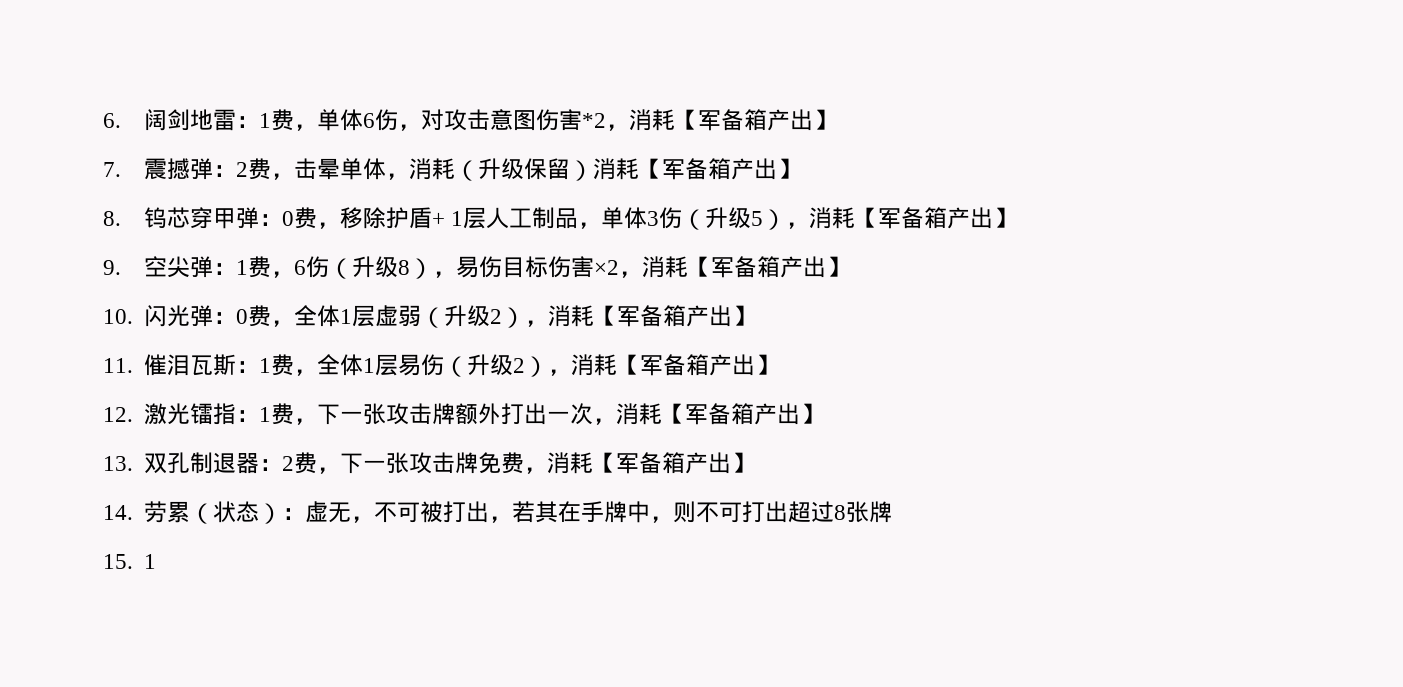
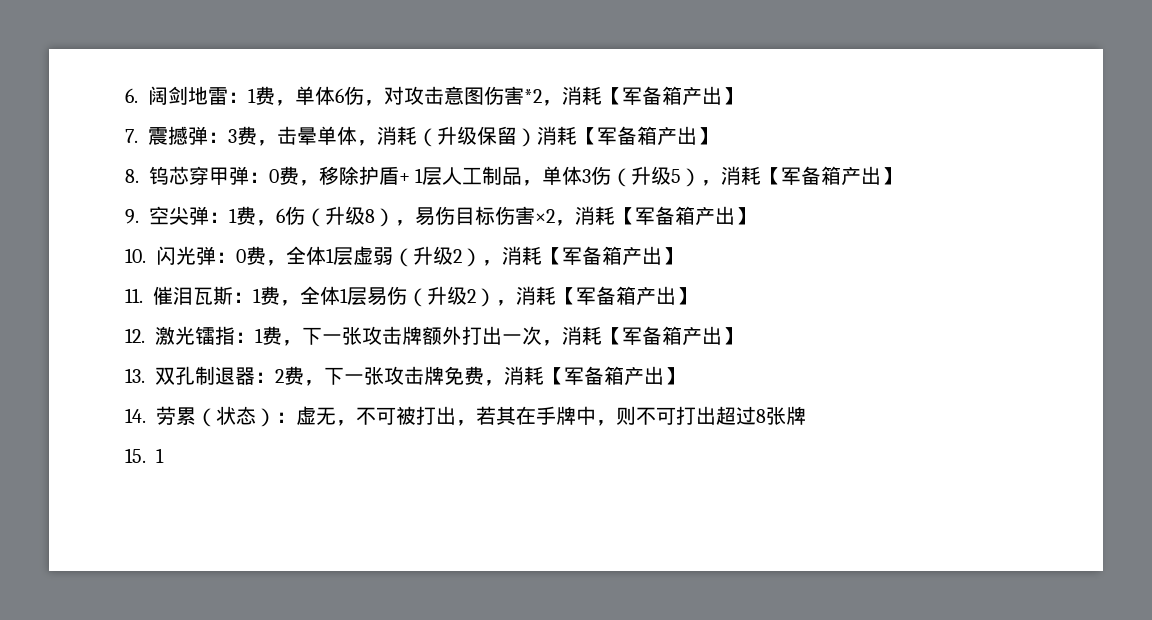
- 7.震撼弹：2费，击晕单体，消耗（升级保留）消耗【军备箱产出】
+ 7.震撼弹：3费，击晕单体，消耗（升级保留）消耗【军备箱产出】

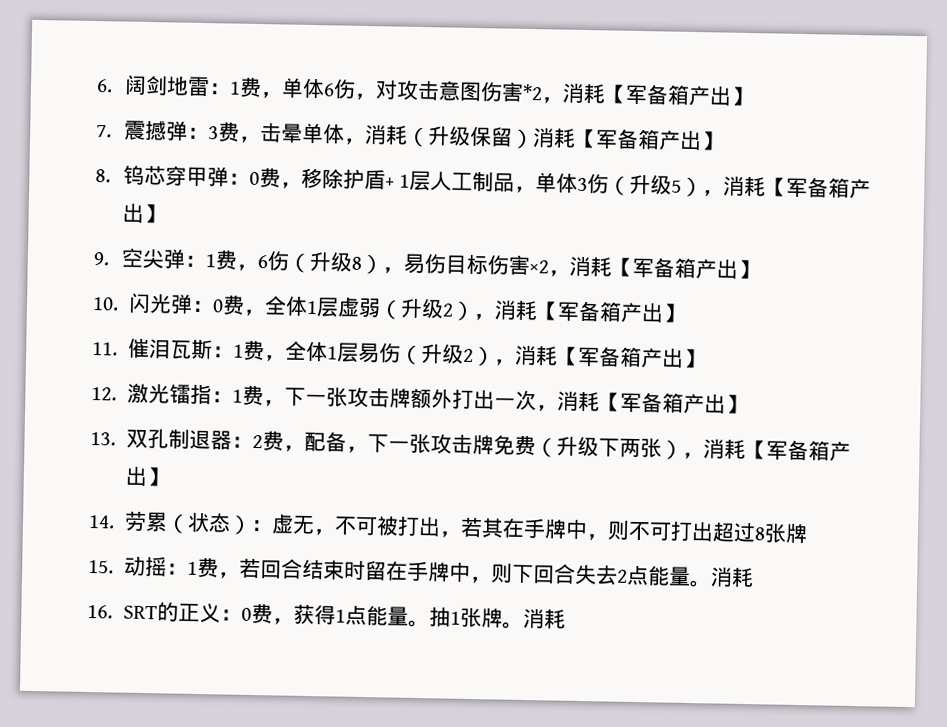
- 13.双孔制退器：2费，下一张攻击牌免费，消耗【军备箱产出】
+ 13.双孔制退器：2费，配备，下一张攻击牌免费（升级下两张），消耗【军备箱产出】
- 15. 1
+ 15.动摇：1费，若回合结束时留在手牌中，则下回合失去2点能量。消耗
+ 16. SRT的正义：0费，获得1点能量。抽1张牌。消耗

